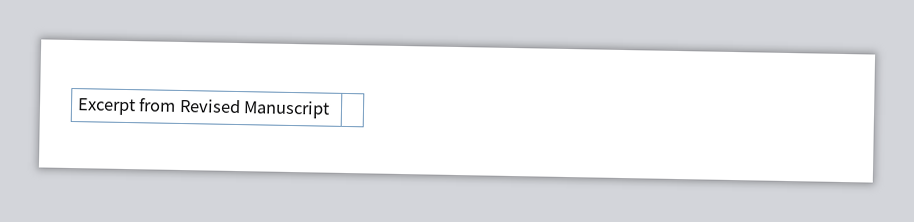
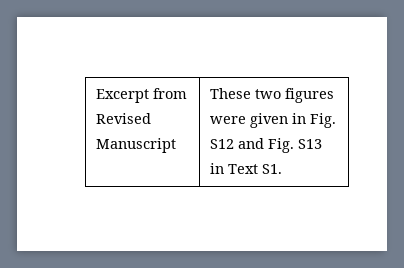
- Excerpt from Revised Manuscript |
+ Excerpt from Revised Manuscript | These two figures were given in Fig. S12 and Fig. S13 in Text S1.

